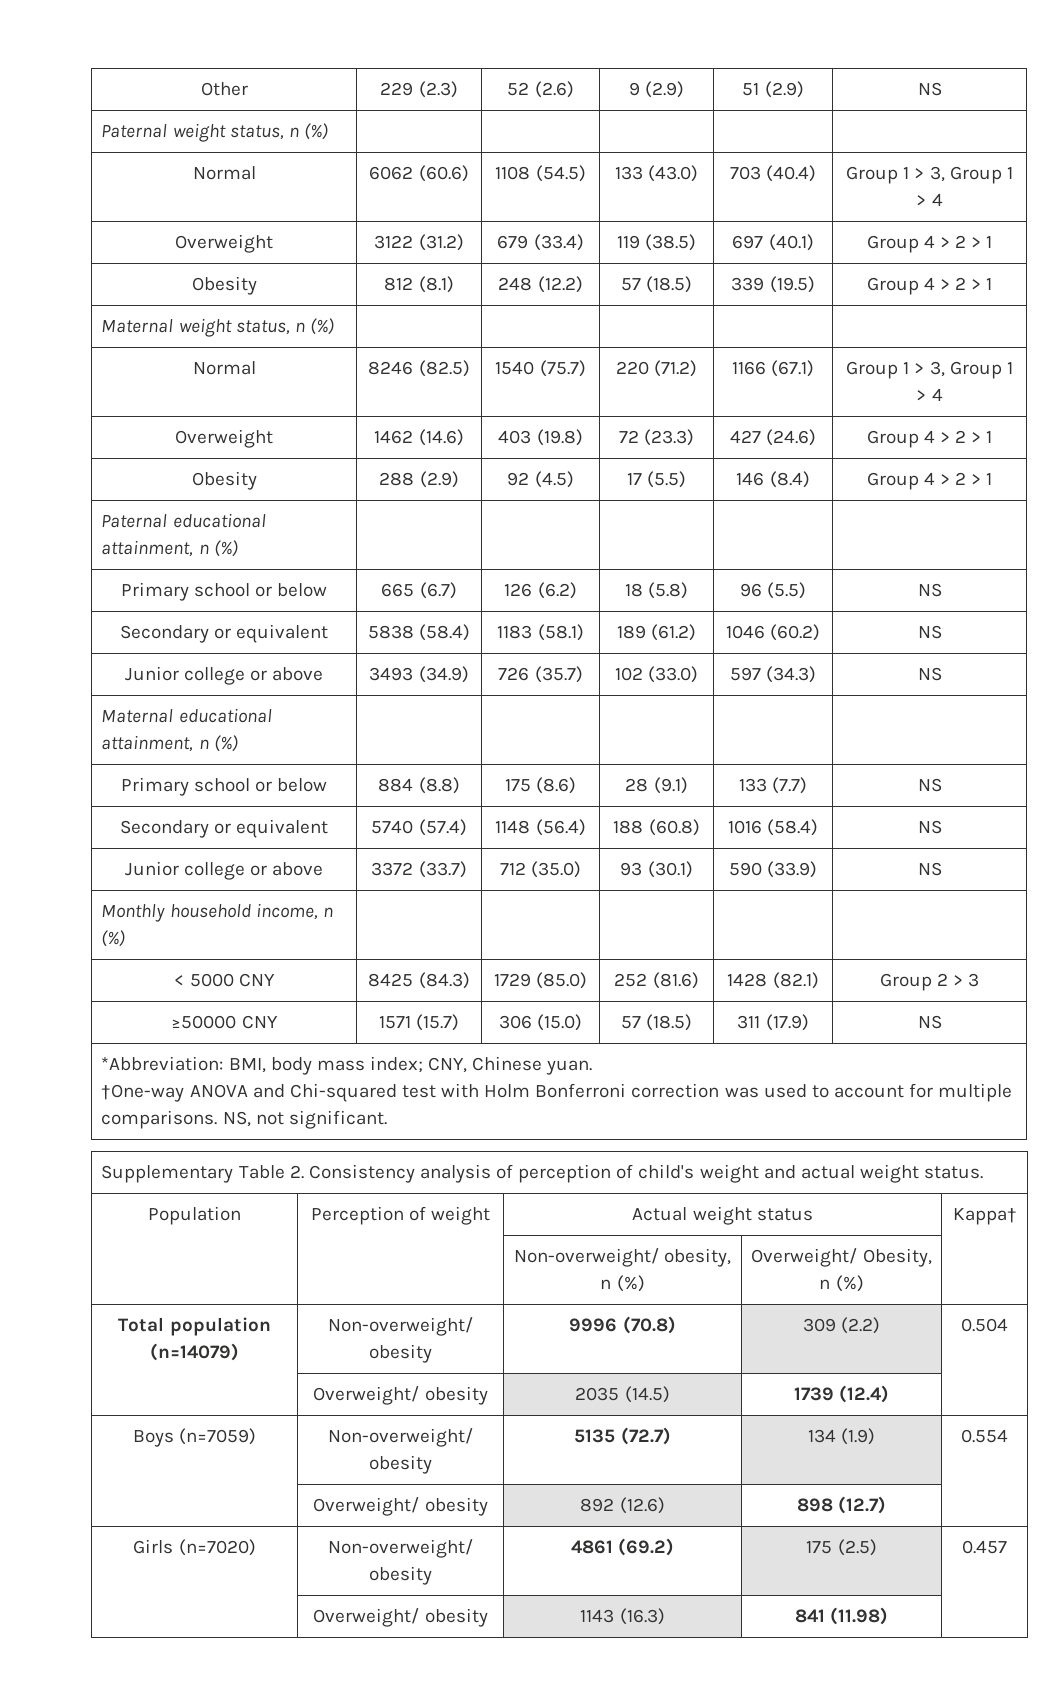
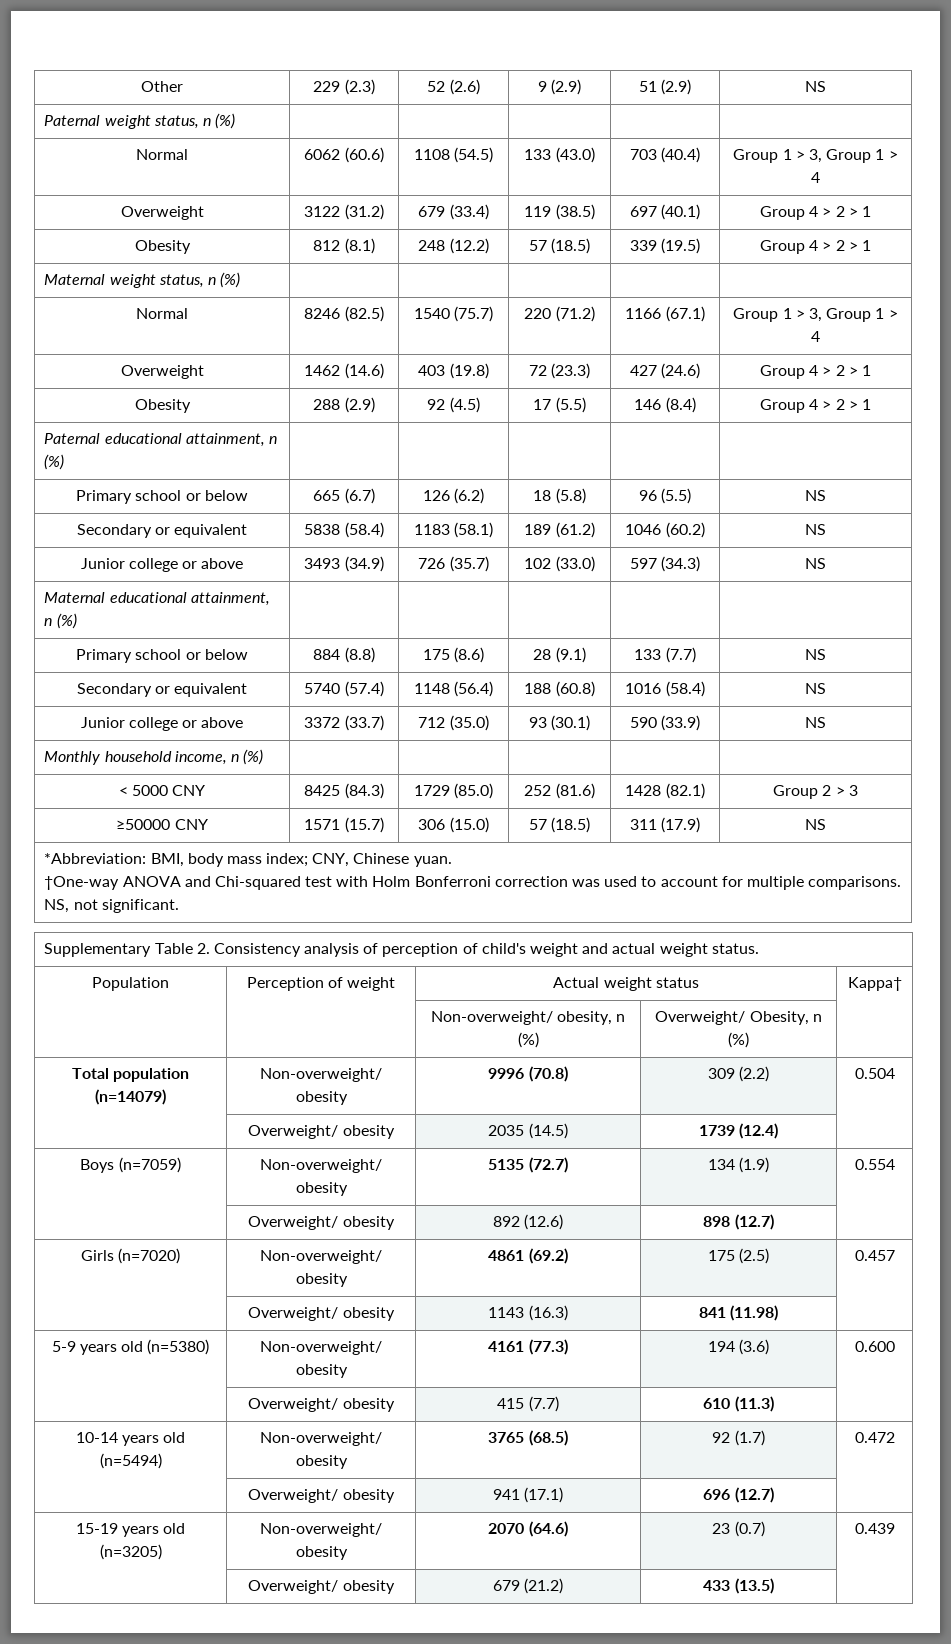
+ 5-9 years old (n=5380) | Non-overweight/ obesity | 4161 (77.3) | 194 (3.6) | 0.600
+ | Overweight/ obesity | 415 (7.7) | 610 (11.3) |
+ 10-14 years old (n=5494) | Non-overweight/ obesity | 3765 (68.5) | 92 (1.7) | 0.472
+ | Overweight/ obesity | 941 (17.1) | 696 (12.7) |
+ 15-19 years old (n=3205) | Non-overweight/ obesity | 2070 (64.6) | 23 (0.7) | 0.439
+ | Overweight/ obesity | 679 (21.2) | 433 (13.5) |

